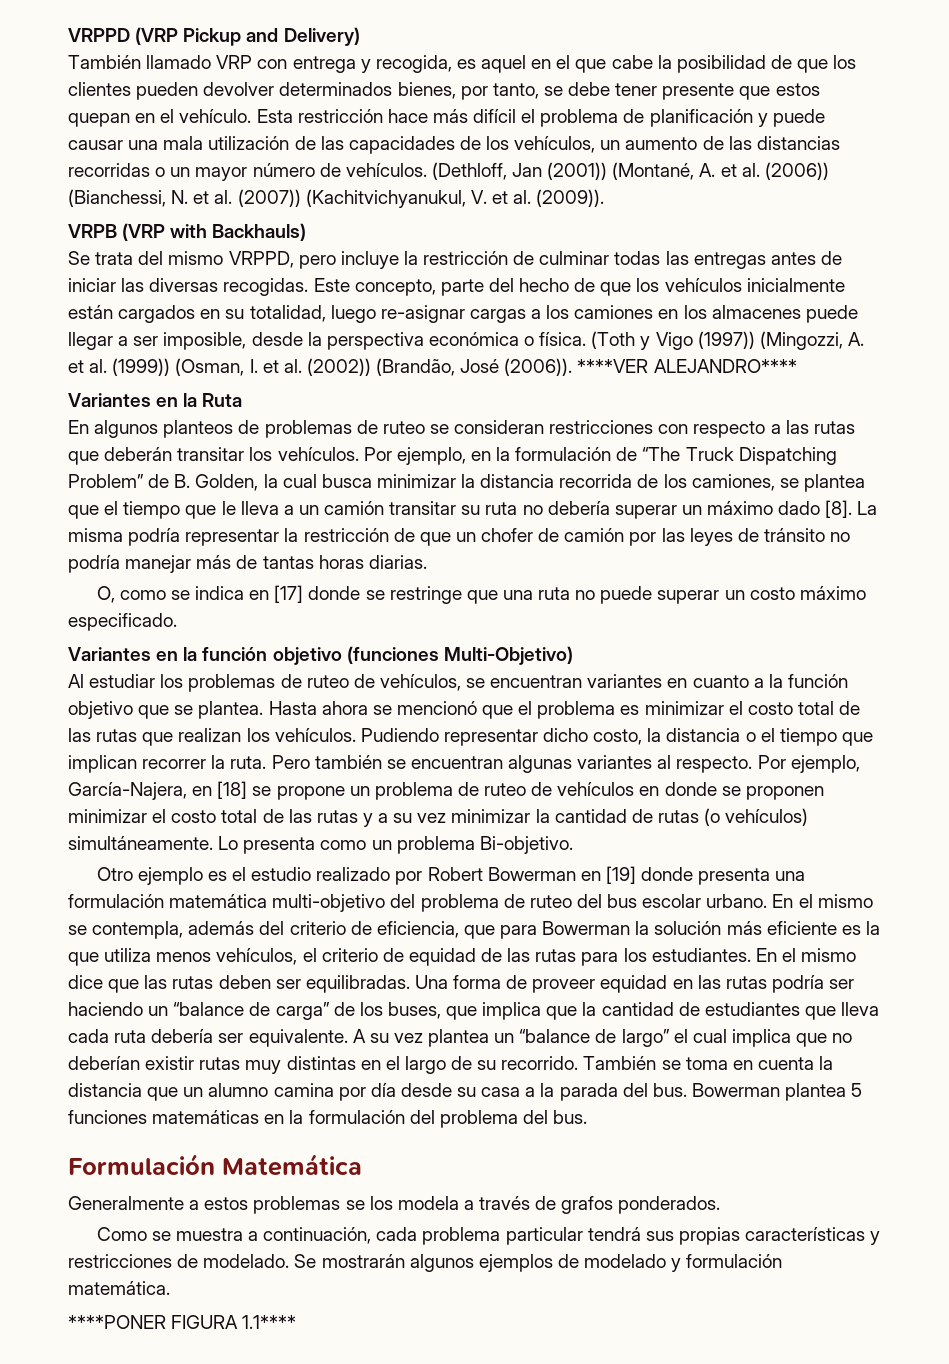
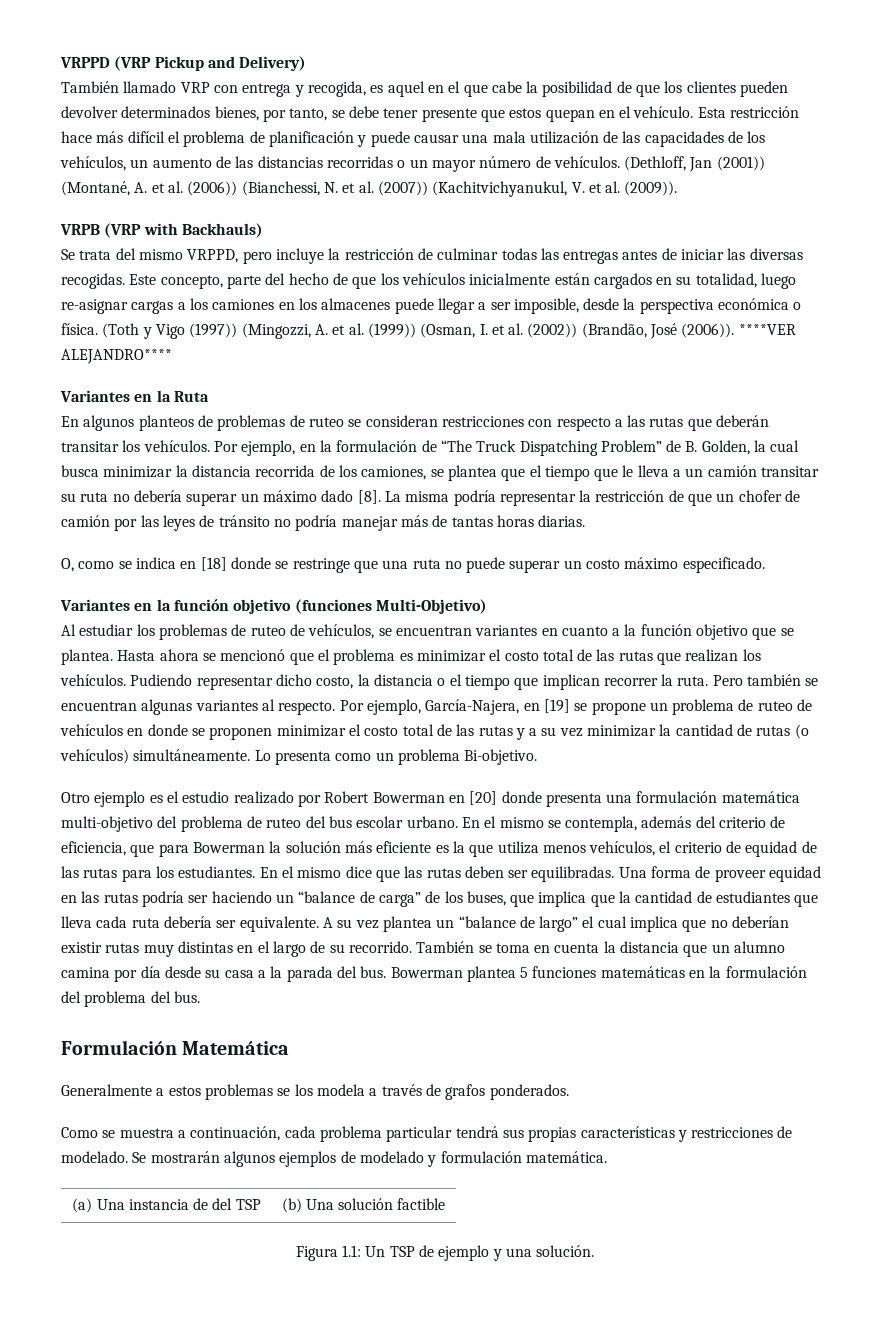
- O, como se indica en [17] donde se restringe que una ruta no puede superar un costo máximo especificado.
+ O, como se indica en [18] donde se restringe que una ruta no puede superar un costo máximo especificado.
- Por ejemplo, García-Najera, en [18] se propone un problema de ruteo de vehículos en donde se proponen minimizar el costo total de las rutas y a su vez minimizar la cantidad de rutas (o vehículos) simultáneamente.
+ Por ejemplo, García-Najera, en [19] se propone un problema de ruteo de vehículos en donde se proponen minimizar el costo total de las rutas y a su vez minimizar la cantidad de rutas (o vehículos) simultáneamente.
- Otro ejemplo es el estudio realizado por Robert Bowerman en [19] donde presenta una formulación matemática multi-objetivo del problema de ruteo del bus escolar urbano.
+ Otro ejemplo es el estudio realizado por Robert Bowerman en [20] donde presenta una formulación matemática multi-objetivo del problema de ruteo del bus escolar urbano.
- ****PONER FIGURA 1.1****
+ (a) Una instancia de del TSP | (b) Una solución factible
+ Figura 1.1: Un TSP de ejemplo y una solución.

